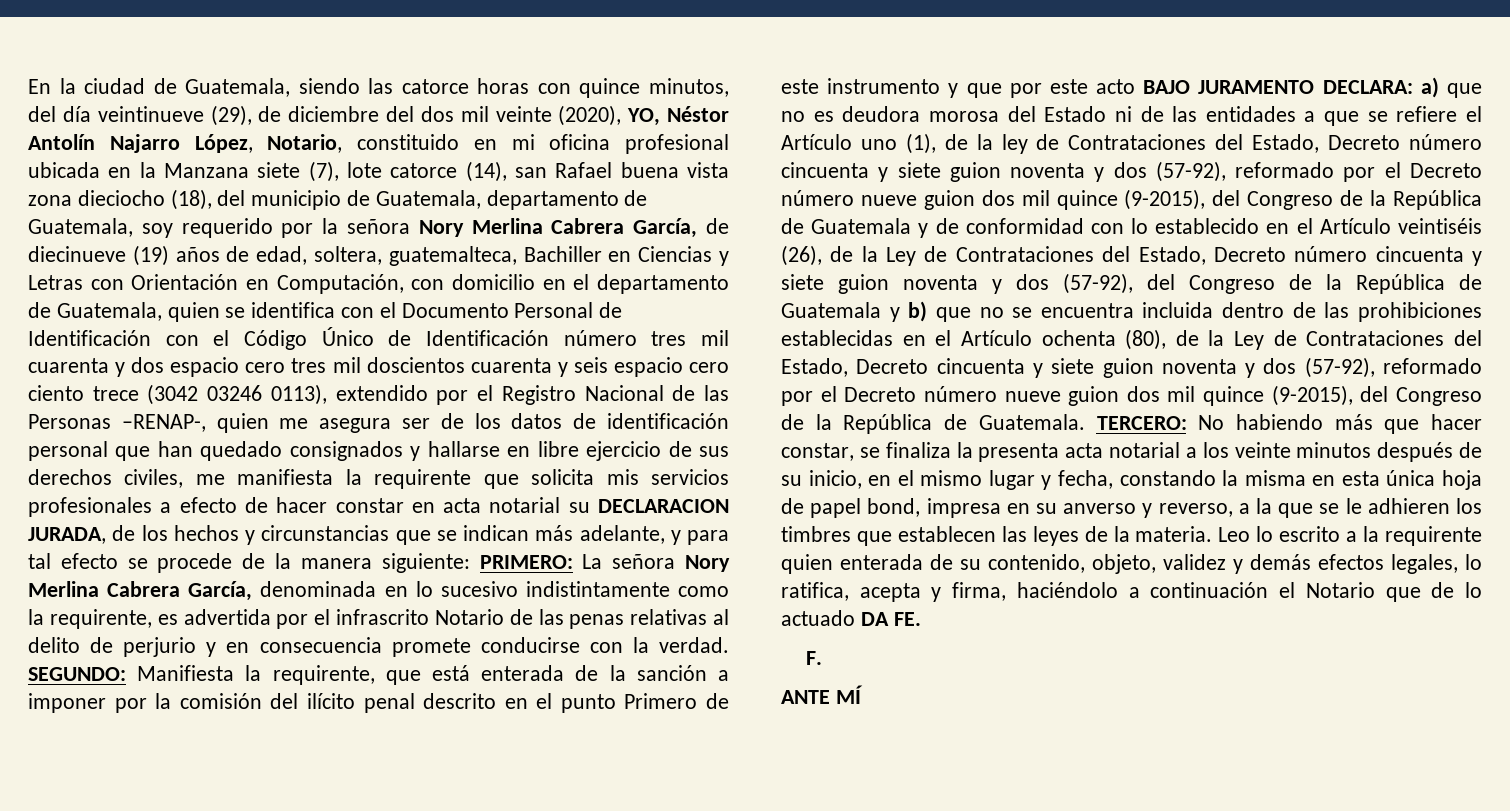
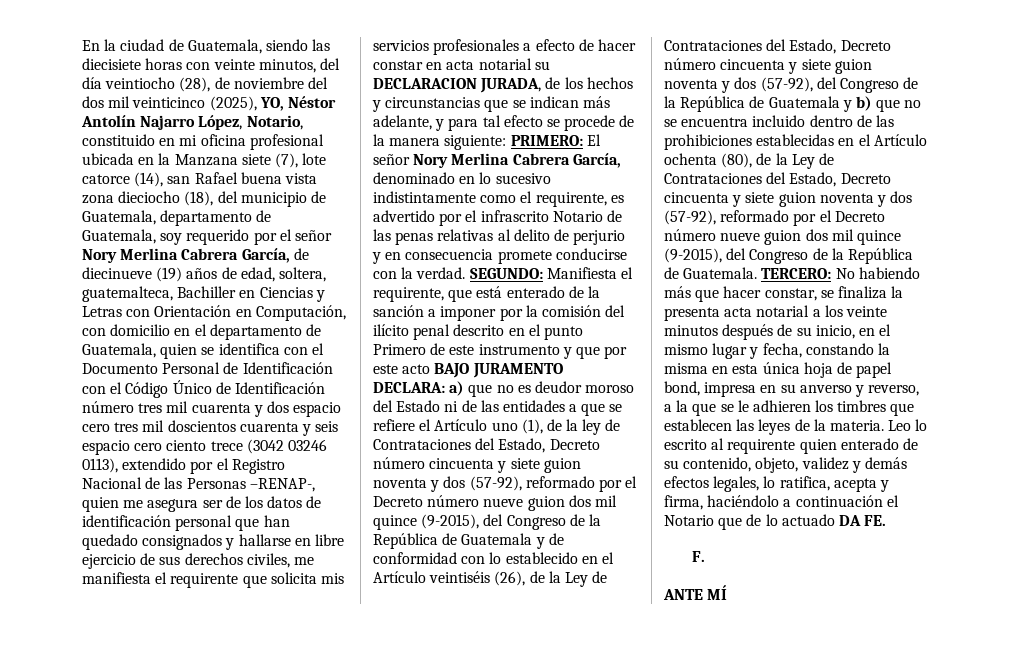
- En la ciudad de Guatemala, siendo las catorce horas con quince minutos, del día veintinueve (29), de diciembre del dos mil veinte (2020), YO, Néstor Antolín Najarro López, Notario, constituido en mi oficina profesional ubicada en la Manzana siete (7), lote catorce (14), san Rafael buena vista zona dieciocho (18), del municipio de Guatemala, departamento de Guatemala, soy requerido por la señora Nory Merlina Cabrera García, de diecinueve (19) años de edad, soltera, guatemalteca, Bachiller en Ciencias y Letras con Orientación en Computación, con domicilio en el departamento de Guatemala, quien se identifica con el Documento Personal de Identificación con el Código Único de Identificación número tres mil cuarenta y dos espacio cero tres mil doscientos cuarenta y seis espacio cero ciento trece (3042 03246 0113), extendido por el Registro Nacional de las Personas –RENAP-, quien me asegura ser de los datos de identificación personal que han quedado consignados y hallarse en libre ejercicio de sus derechos civiles, me manifiesta la requirente que solicita mis servicios profesionales a efecto de hacer constar en acta notarial su DECLARACION JURADA, de los hechos y circunstancias que se indican más adelante, y para tal efecto se procede de la manera siguiente:
+ En la ciudad de Guatemala, siendo las diecisiete horas con veinte minutos, del día veintiocho (28), de noviembre del dos mil veinticinco (2025), YO, Néstor Antolín Najarro López, Notario, constituido en mi oficina profesional ubicada en la Manzana siete (7), lote catorce (14), san Rafael buena vista zona dieciocho (18), del municipio de Guatemala, departamento de Guatemala, soy requerido por el señor Nory Merlina Cabrera García, de diecinueve (19) años de edad, soltera, guatemalteca, Bachiller en Ciencias y Letras con Orientación en Computación, con domicilio en el departamento de Guatemala, quien se identifica con el Documento Personal de Identificación con el Código Único de Identificación número tres mil cuarenta y dos espacio cero tres mil doscientos cuarenta y seis espacio cero ciento trece (3042 03246 0113), extendido por el Registro Nacional de las Personas –RENAP-, quien me asegura ser de los datos de identificación personal que han quedado consignados y hallarse en libre ejercicio de sus derechos civiles, me manifiesta el requirente que solicita mis servicios profesionales a efecto de hacer constar en acta notarial su DECLARACION JURADA, de los hechos y circunstancias que se indican más adelante, y para tal efecto se procede de la manera siguiente:
- La señora Nory Merlina Cabrera García, denominada en lo sucesivo indistintamente como la requirente, es advertida por el infrascrito Notario de las penas relativas al delito de perjurio y en consecuencia promete conducirse con la verdad.
+ El señor Nory Merlina Cabrera García, denominado en lo sucesivo indistintamente como el requirente, es advertido por el infrascrito Notario de las penas relativas al delito de perjurio y en consecuencia promete conducirse con la verdad.
- Manifiesta la requirente, que está enterada de la sanción a imponer por la comisión del ilícito penal descrito en el punto Primero de este instrumento y que por este acto BAJO JURAMENTO DECLARA:
+ Manifiesta el requirente, que está enterado de la sanción a imponer por la comisión del ilícito penal descrito en el punto Primero de este instrumento y que por este acto BAJO JURAMENTO DECLARA:
- a) que no es deudora morosa del Estado ni de las entidades a que se refiere el Artículo uno (1), de la ley de Contrataciones del Estado, Decreto número cincuenta y siete guion noventa y dos (57-92), reformado por el Decreto número nueve guion dos mil quince (9-2015), del Congreso de la República de Guatemala y de conformidad con lo establecido en el Artículo veintiséis (26), de la Ley de Contrataciones del Estado, Decreto número cincuenta y siete guion noventa y dos (57-92), del Congreso de la República de Guatemala y b) que no se encuentra incluida dentro de las prohibiciones establecidas en el Artículo ochenta (80), de la Ley de Contrataciones del Estado, Decreto cincuenta y siete guion noventa y dos (57-92), reformado por el Decreto número nueve guion dos mil quince (9-2015), del Congreso de la República de Guatemala.
+ a) que no es deudor moroso del Estado ni de las entidades a que se refiere el Artículo uno (1), de la ley de Contrataciones del Estado, Decreto número cincuenta y siete guion noventa y dos (57-92), reformado por el Decreto número nueve guion dos mil quince (9-2015), del Congreso de la República de Guatemala y de conformidad con lo establecido en el Artículo veintiséis (26), de la Ley de Contrataciones del Estado, Decreto número cincuenta y siete guion noventa y dos (57-92), del Congreso de la República de Guatemala y b) que no se encuentra incluido dentro de las prohibiciones establecidas en el Artículo ochenta (80), de la Ley de Contrataciones del Estado, Decreto cincuenta y siete guion noventa y dos (57-92), reformado por el Decreto número nueve guion dos mil quince (9-2015), del Congreso de la República de Guatemala.
- Leo lo escrito a la requirente quien enterada de su contenido, objeto, validez y demás efectos legales, lo ratifica, acepta y firma, haciéndolo a continuación el Notario que de lo actuado DA FE.
+ Leo lo escrito al requirente quien enterado de su contenido, objeto, validez y demás efectos legales, lo ratifica, acepta y firma, haciéndolo a continuación el Notario que de lo actuado DA FE.

